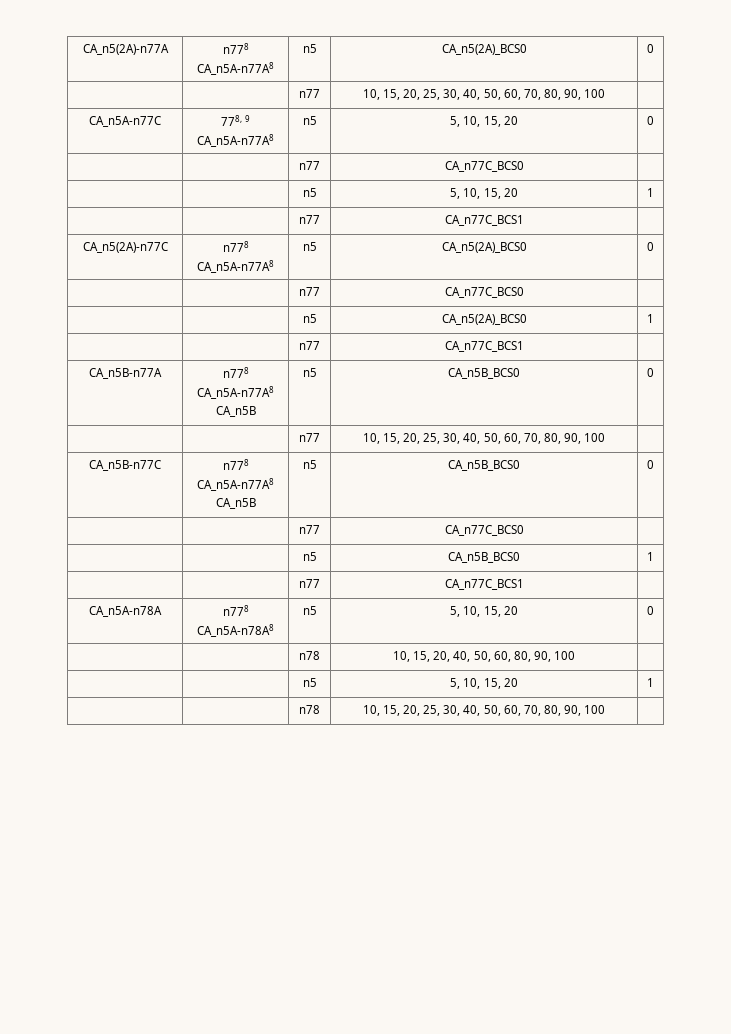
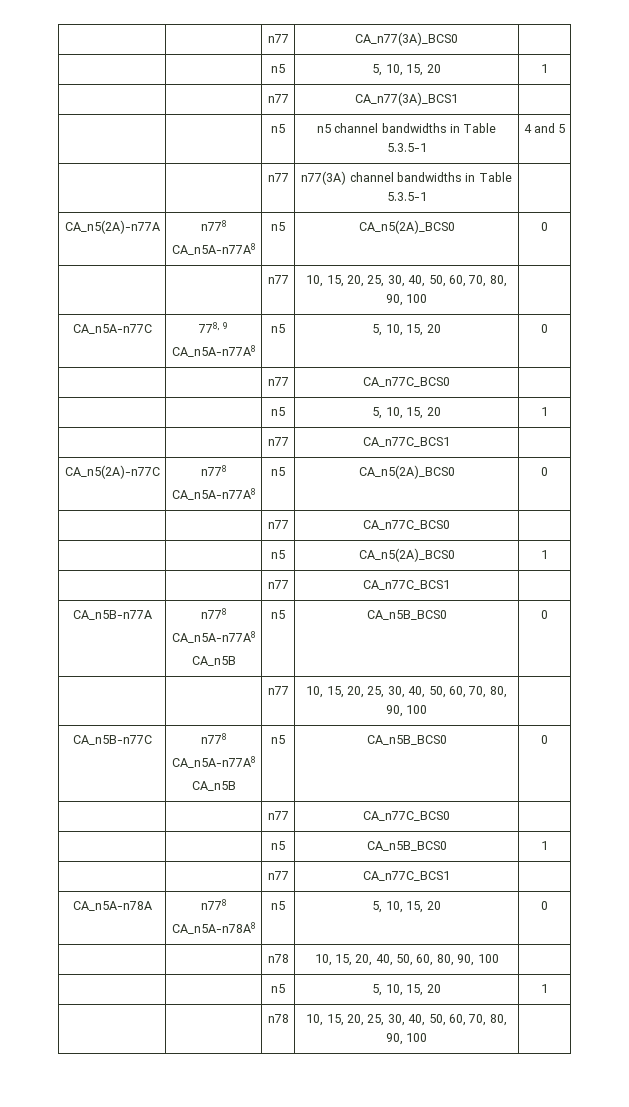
+ | | n77 | CA_n77(3A)_BCS0 |
+ | | n5 | 5, 10, 15, 20 | 1
+ | | n77 | CA_n77(3A)_BCS1 |
+ | | n5 | n5 channel bandwidths in Table 5.3.5-1 | 4 and 5
+ | | n77 | n77(3A) channel bandwidths in Table 5.3.5-1 |

